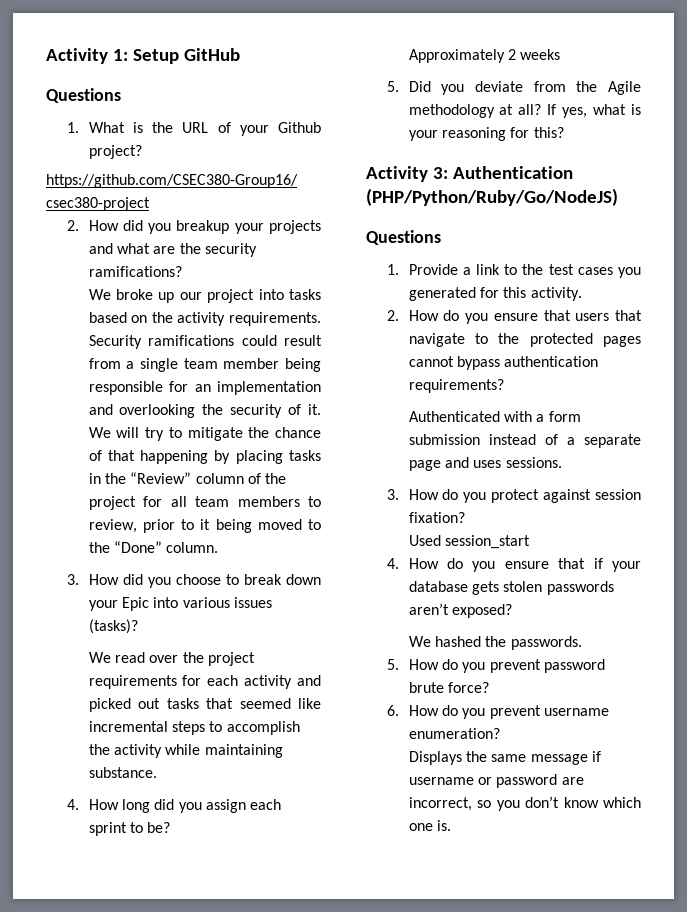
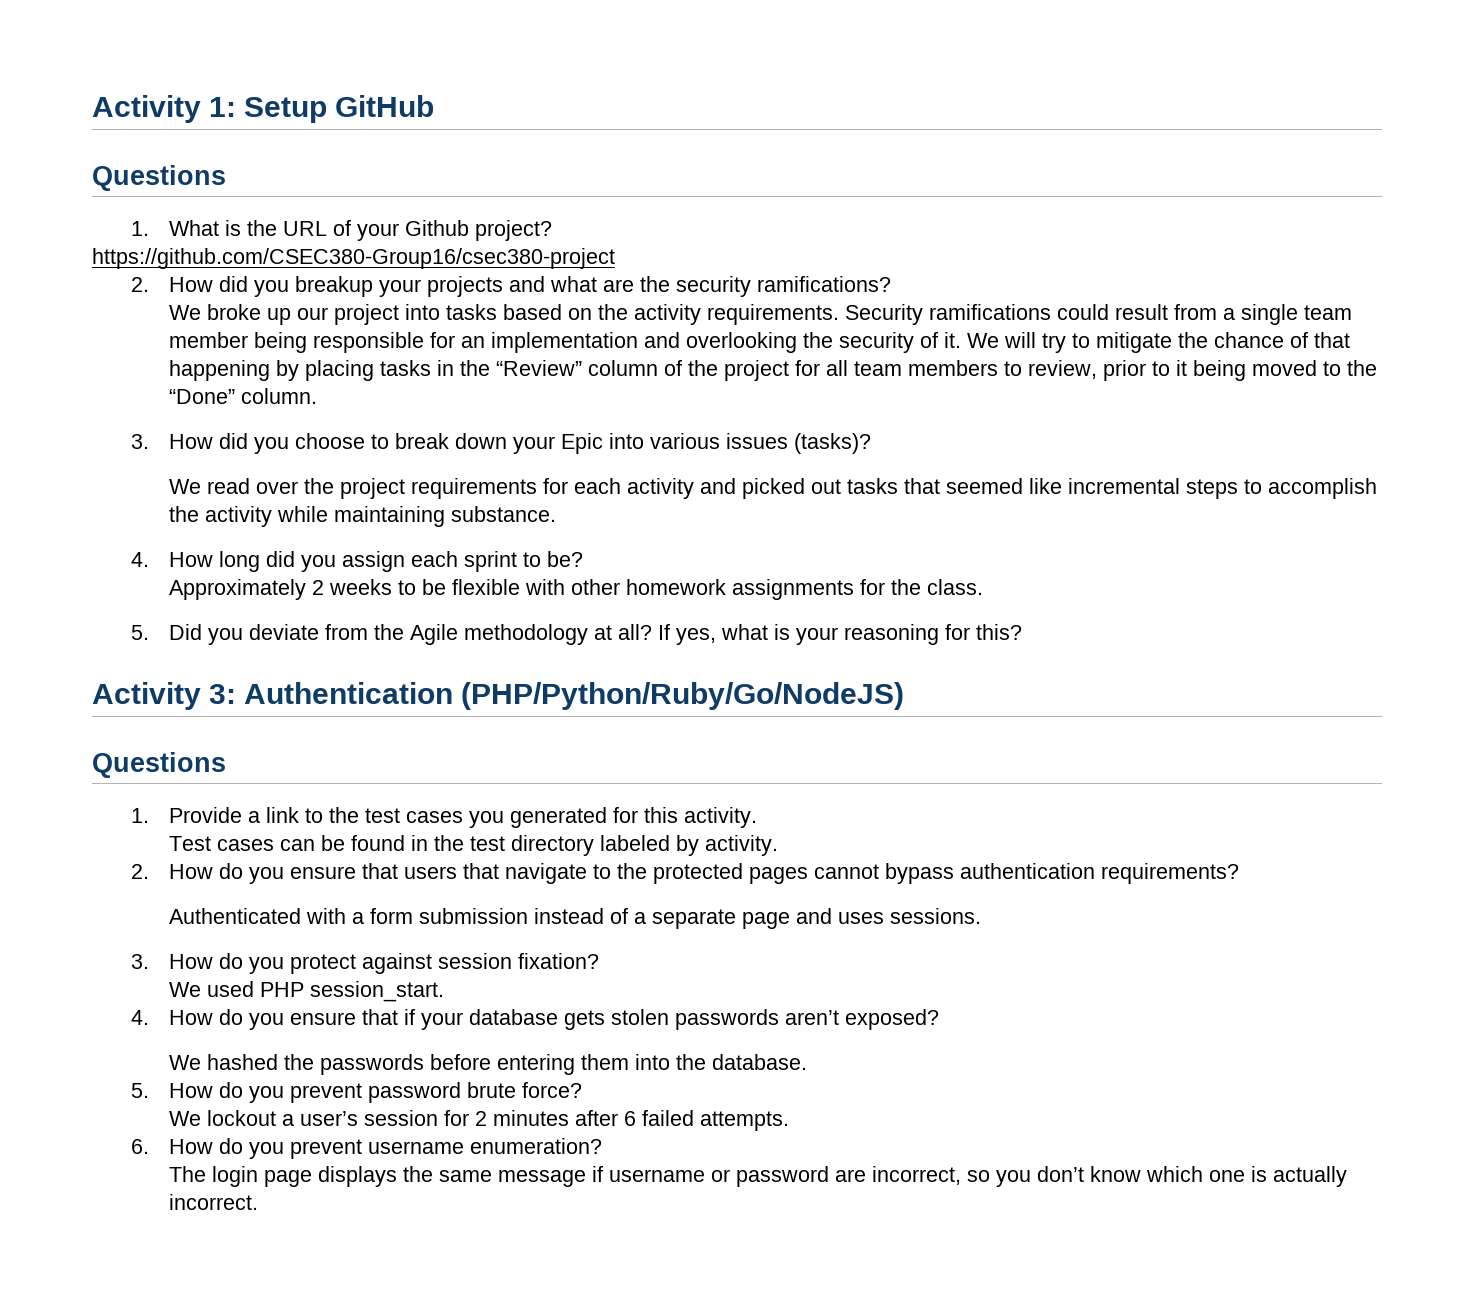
- Approximately 2 weeks
+ Approximately 2 weeks to be flexible with other homework assignments for the class.
+ Test cases can be found in the test directory labeled by activity.
- Used session_start
+ We used PHP session_start.
- We hashed the passwords.
+ We hashed the passwords before entering them into the database.
+ We lockout a user’s session for 2 minutes after 6 failed attempts.
- Displays the same message if username or password are incorrect, so you don’t know which one is.
+ The login page displays the same message if username or password are incorrect, so you don’t know which one is actually incorrect.

